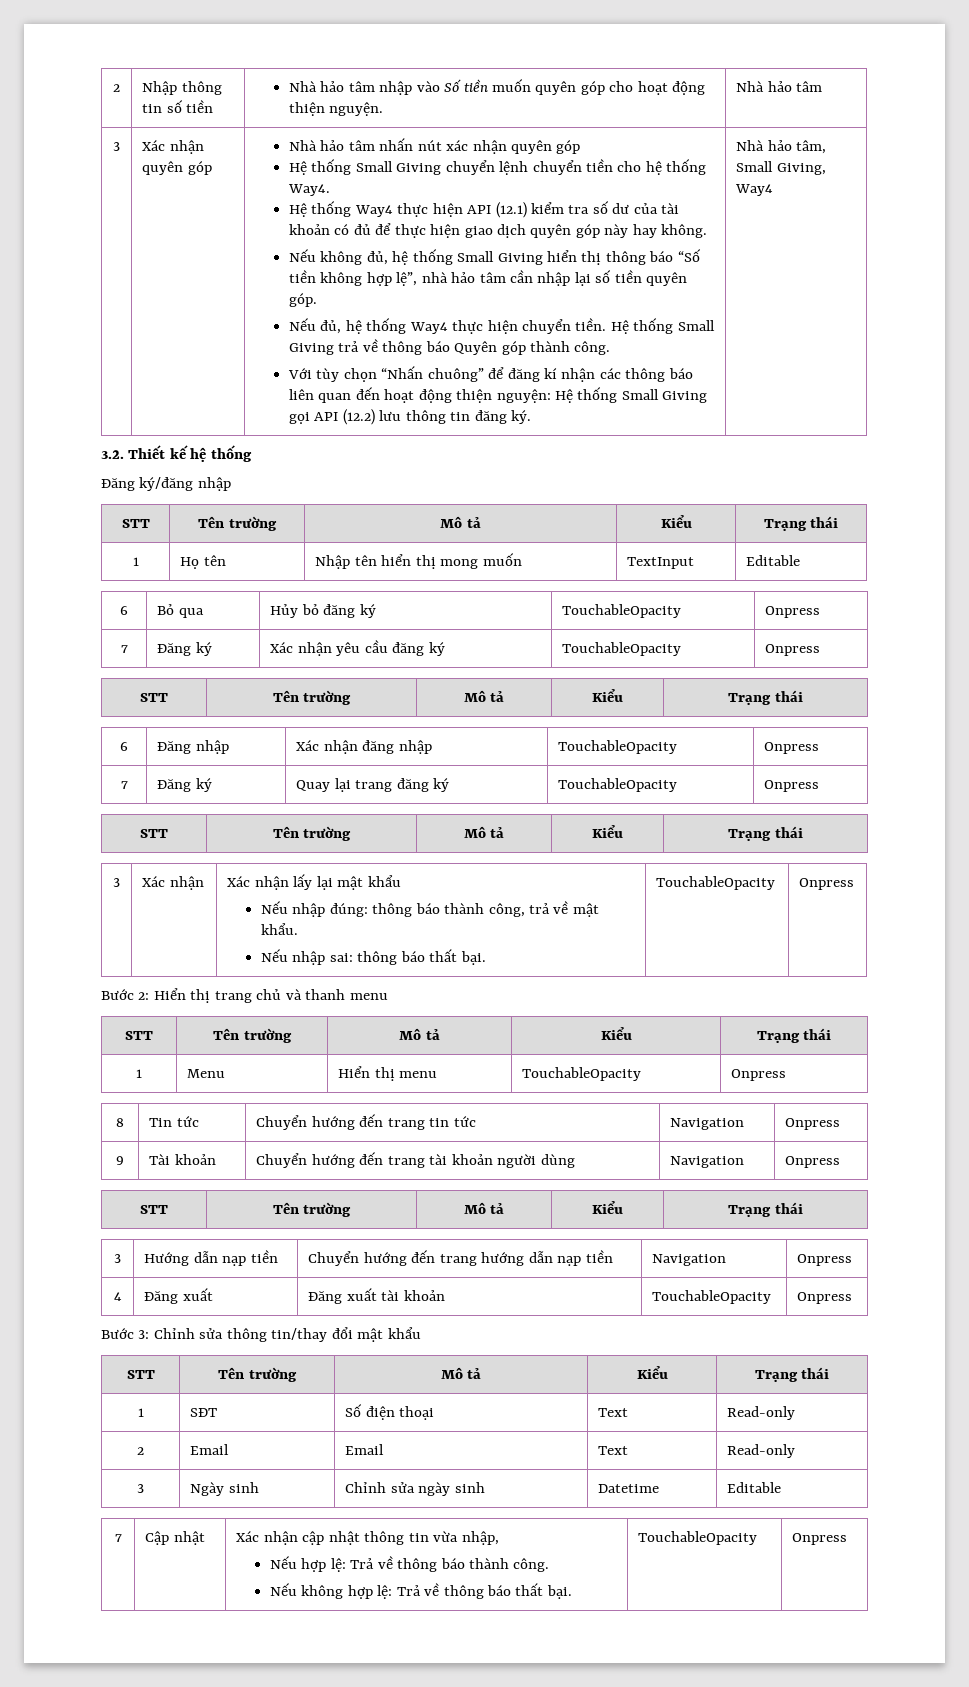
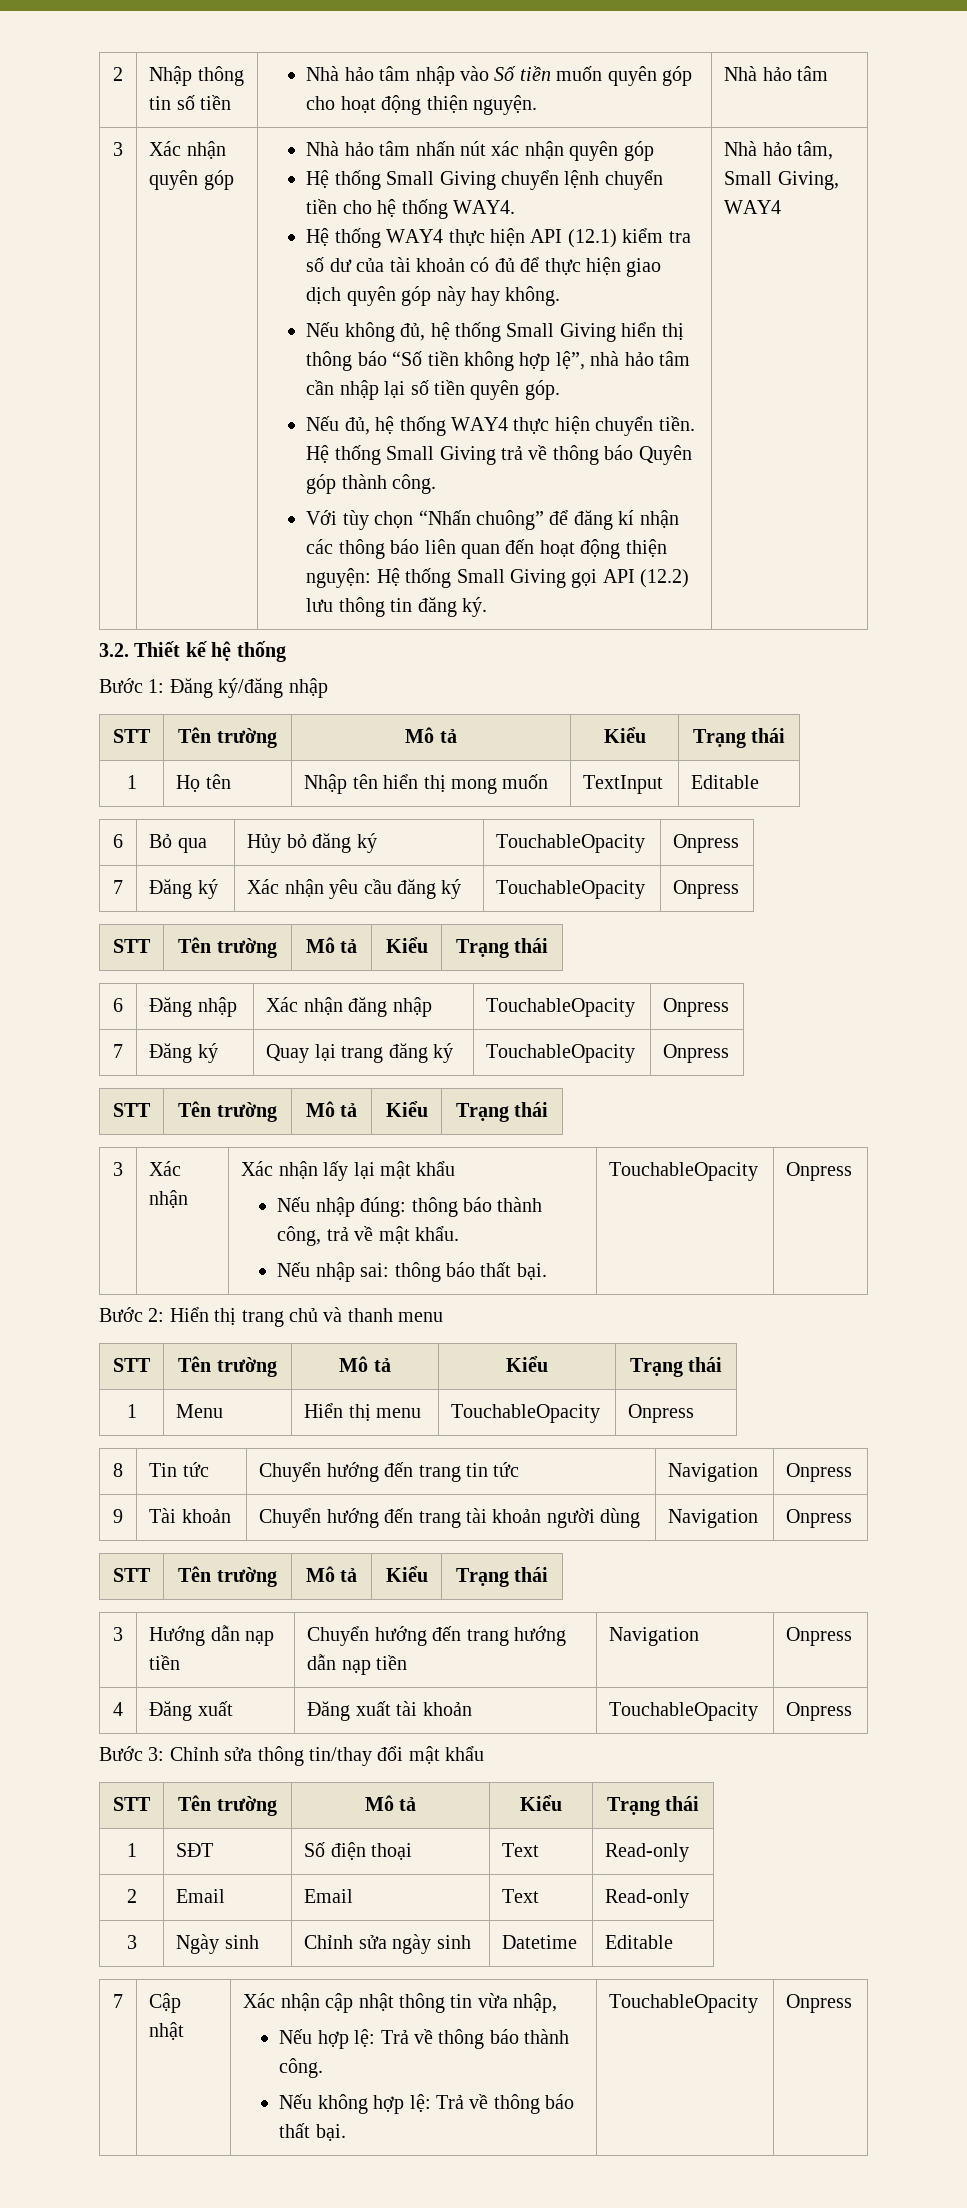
- Hệ thống Small Giving chuyển lệnh chuyển tiền cho hệ thống Way4.
- Hệ thống Way4 thực hiện API (12.1) kiểm tra số dư của tài khoản có đủ để thực hiện giao dịch quyên góp này hay không.
+ Hệ thống Small Giving chuyển lệnh chuyển tiền cho hệ thống WAY4.
+ Hệ thống WAY4 thực hiện API (12.1) kiểm tra số dư của tài khoản có đủ để thực hiện giao dịch quyên góp này hay không.
- Nếu đủ, hệ thống Way4 thực hiện chuyển tiền.
+ Nếu đủ, hệ thống WAY4 thực hiện chuyển tiền.
- Nhà hảo tâm, Small Giving, Way4
+ Nhà hảo tâm, Small Giving, WAY4
- Đăng ký/đăng nhập
+ Bước 1: Đăng ký/đăng nhập

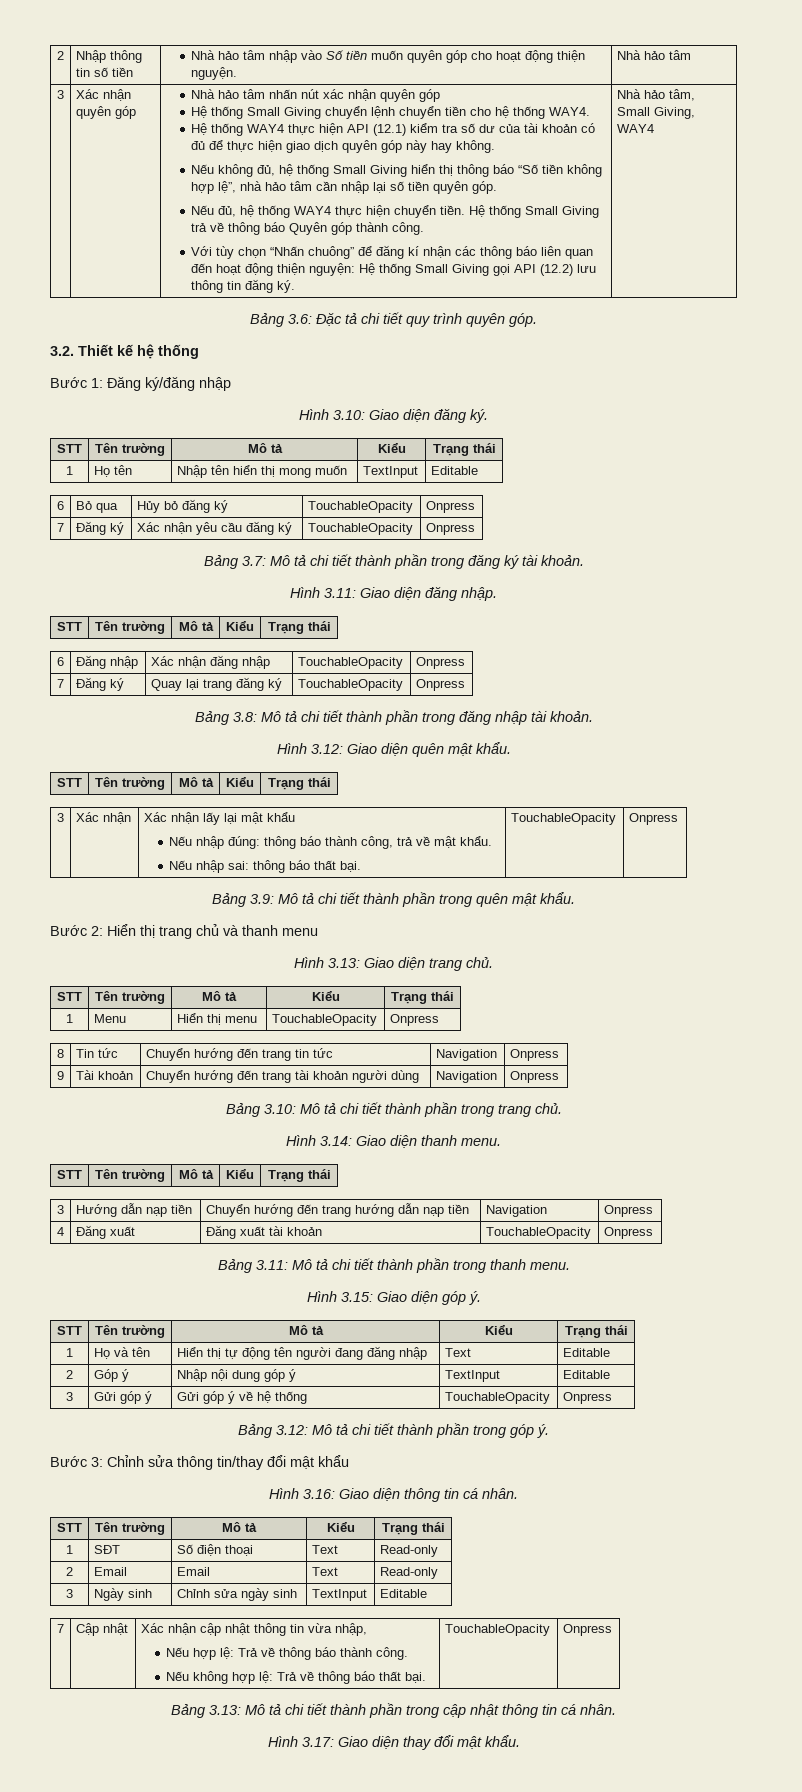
+ Bảng 3.6: Đặc tả chi tiết quy trình quyên góp.
+ Hình 3.10: Giao diện đăng ký.
+ Bảng 3.7: Mô tả chi tiết thành phần trong đăng ký tài khoản.
+ Hình 3.11: Giao diện đăng nhập.
+ Bảng 3.8: Mô tả chi tiết thành phần trong đăng nhập tài khoản.
+ Hình 3.12: Giao diện quên mật khẩu.
+ Bảng 3.9: Mô tả chi tiết thành phần trong quên mật khẩu.
+ Hình 3.13: Giao diện trang chủ.
+ Bảng 3.10: Mô tả chi tiết thành phần trong trang chủ.
+ Hình 3.14: Giao diện thanh menu.
+ Bảng 3.11: Mô tả chi tiết thành phần trong thanh menu.
+ Hình 3.15: Giao diện góp ý.
+ STT | Tên trường | Mô tả | Kiểu | Trạng thái
+ 1 | Họ và tên | Hiển thị tự động tên người đang đăng nhập | Text | Editable
+ 2 | Góp ý | Nhập nội dung góp ý | TextInput | Editable
+ 3 | Gửi góp ý | Gửi góp ý về hệ thống | TouchableOpacity | Onpress
+ Bảng 3.12: Mô tả chi tiết thành phần trong góp ý.
+ Hình 3.16: Giao diện thông tin cá nhân.
- 3 | Ngày sinh | Chỉnh sửa ngày sinh | Datetime | Editable
+ 3 | Ngày sinh | Chỉnh sửa ngày sinh | TextInput | Editable
+ Bảng 3.13: Mô tả chi tiết thành phần trong cập nhật thông tin cá nhân.
+ Hình 3.17: Giao diện thay đổi mật khẩu.

